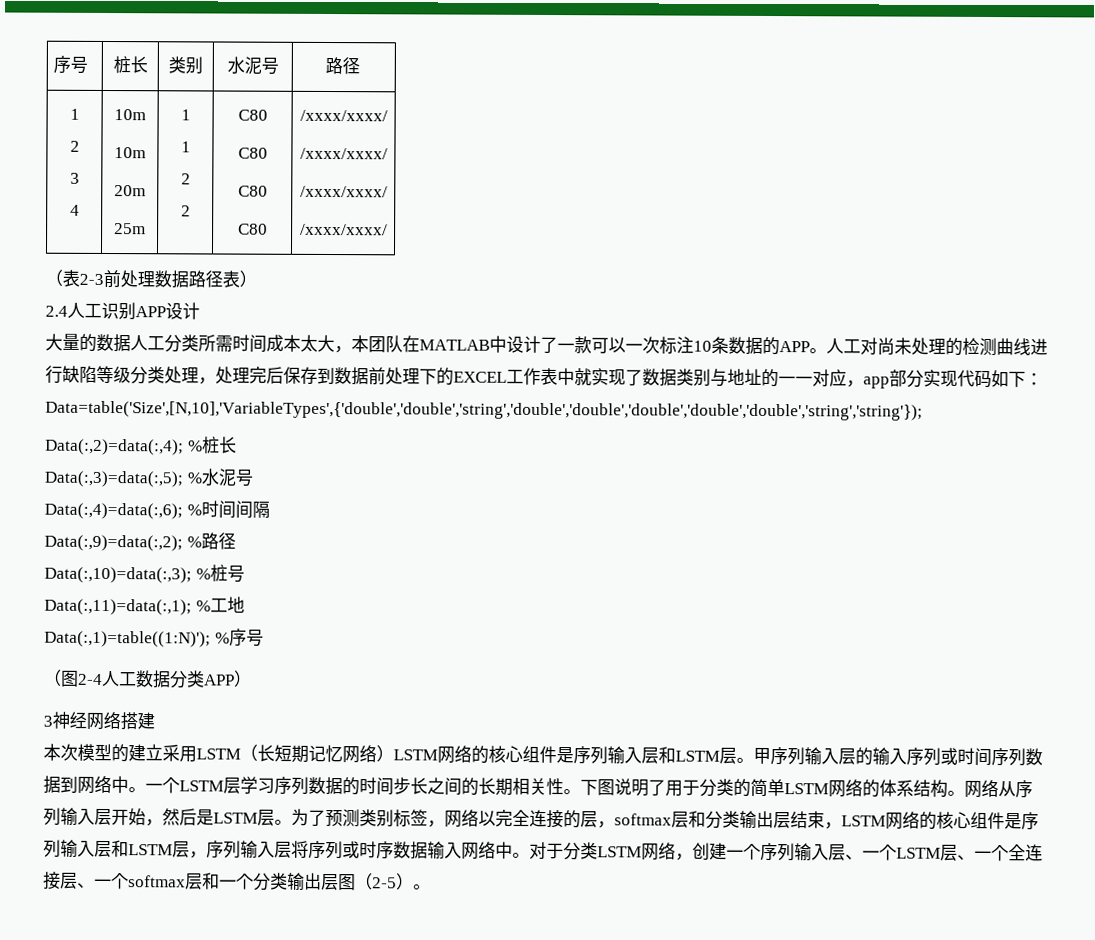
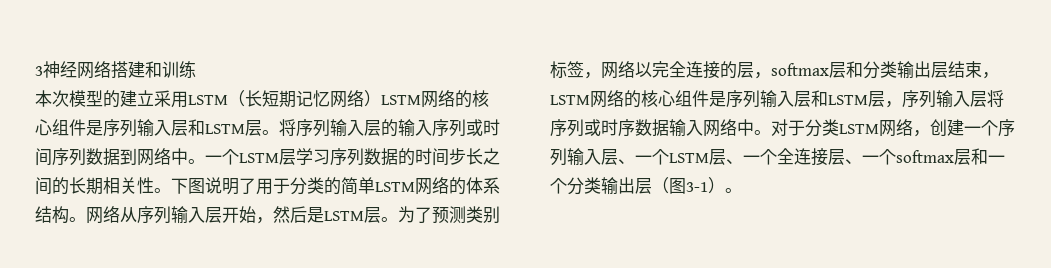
- 序号 | 桩长 | 类别 | 水泥号 | 路径
- 1
- 2
- 3
- 4 | 10m
- 10m
- 20m
- 25m | 1
- 1
- 2
- 2 | C80
- C80
- C80
- C80 | /xxxx/xxxx/
- /xxxx/xxxx/
- /xxxx/xxxx/
- /xxxx/xxxx/
- （表2-3前处理数据路径表）
- 2.4人工识别APP设计
- 大量的数据人工分类所需时间成本太大，本团队在MATLAB中设计了一款可以一次标注10条数据的APP。人工对尚未处理的检测曲线进行缺陷等级分类处理，处理完后保存到数据前处理下的EXCEL工作表中就实现了数据类别与地址的一一对应，app部分实现代码如下：Data=table('Size',[N,10],'VariableTypes',{'double','double','string','double','double','double','double','double','string','string'});
- Data(:,2)=data(:,4); %桩长
- Data(:,3)=data(:,5); %水泥号
- Data(:,4)=data(:,6); %时间间隔
- Data(:,9)=data(:,2); %路径
- Data(:,10)=data(:,3); %桩号
- Data(:,11)=data(:,1); %工地
- Data(:,1)=table((1:N)'); %序号
- （图2-4人工数据分类APP）
- 3神经网络搭建
+ 3神经网络搭建和训练
- 甲序列输入层的输入序列或时间序列数据到网络中。
+ 将序列输入层的输入序列或时间序列数据到网络中。
- 对于分类LSTM网络，创建一个序列输入层、一个LSTM层、一个全连接层、一个softmax层和一个分类输出层图（2-5）。
+ 对于分类LSTM网络，创建一个序列输入层、一个LSTM层、一个全连接层、一个softmax层和一个分类输出层（图3-1）。

